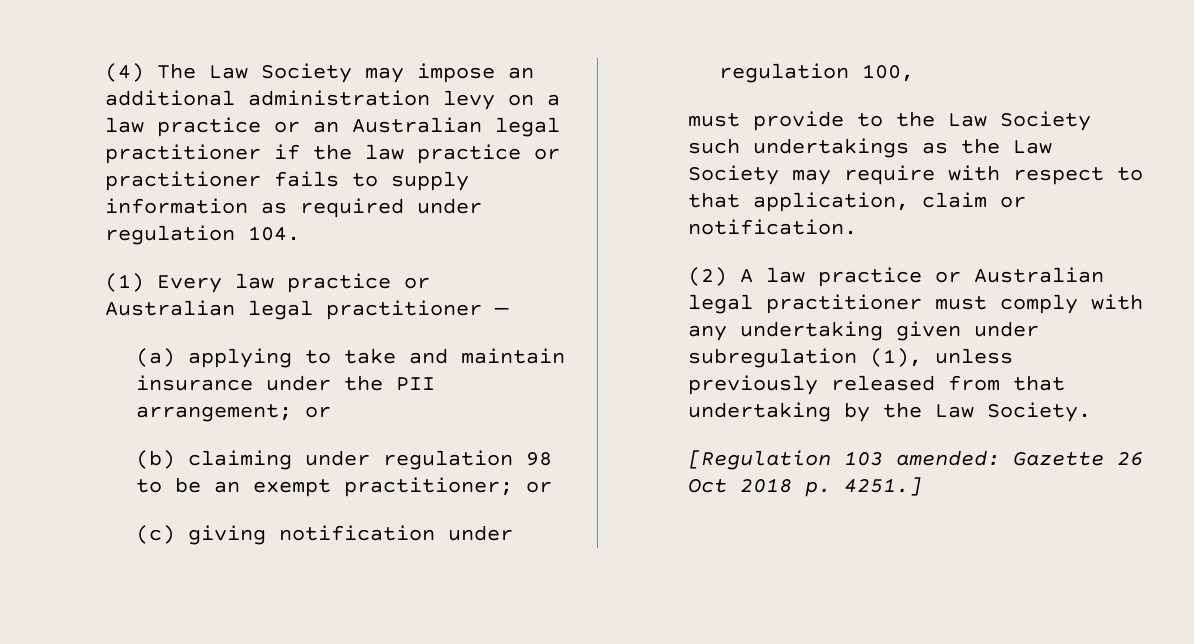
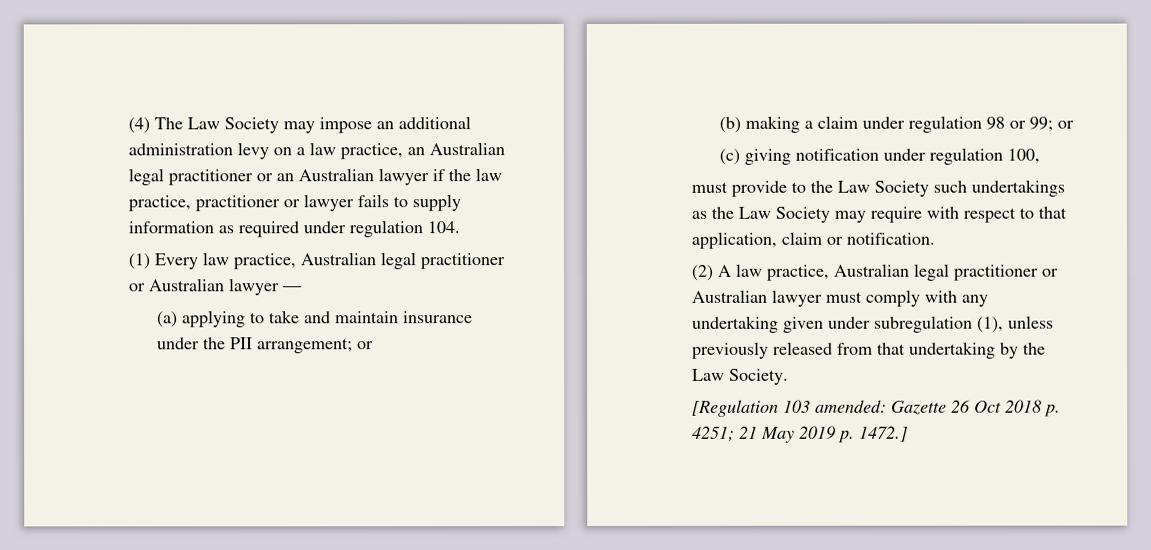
- (4) The Law Society may impose an additional administration levy on a law practice or an Australian legal practitioner if the law practice or practitioner fails to supply information as required under regulation 104.
+ (4) The Law Society may impose an additional administration levy on a law practice, an Australian legal practitioner or an Australian lawyer if the law practice, practitioner or lawyer fails to supply information as required under regulation 104.
- (1) Every law practice or Australian legal practitioner —
+ (1) Every law practice, Australian legal practitioner or Australian lawyer —
- (b) claiming under regulation 98 to be an exempt practitioner; or
+ (b) making a claim under regulation 98 or 99; or
- (2) A law practice or Australian legal practitioner must comply with any undertaking given under subregulation (1), unless previously released from that undertaking by the Law Society.
+ (2) A law practice, Australian legal practitioner or Australian lawyer must comply with any undertaking given under subregulation (1), unless previously released from that undertaking by the Law Society.
- [Regulation 103 amended: Gazette 26 Oct 2018 p. 4251.]
+ [Regulation 103 amended: Gazette 26 Oct 2018 p. 4251; 21 May 2019 p. 1472.]

